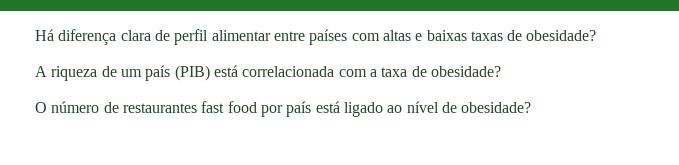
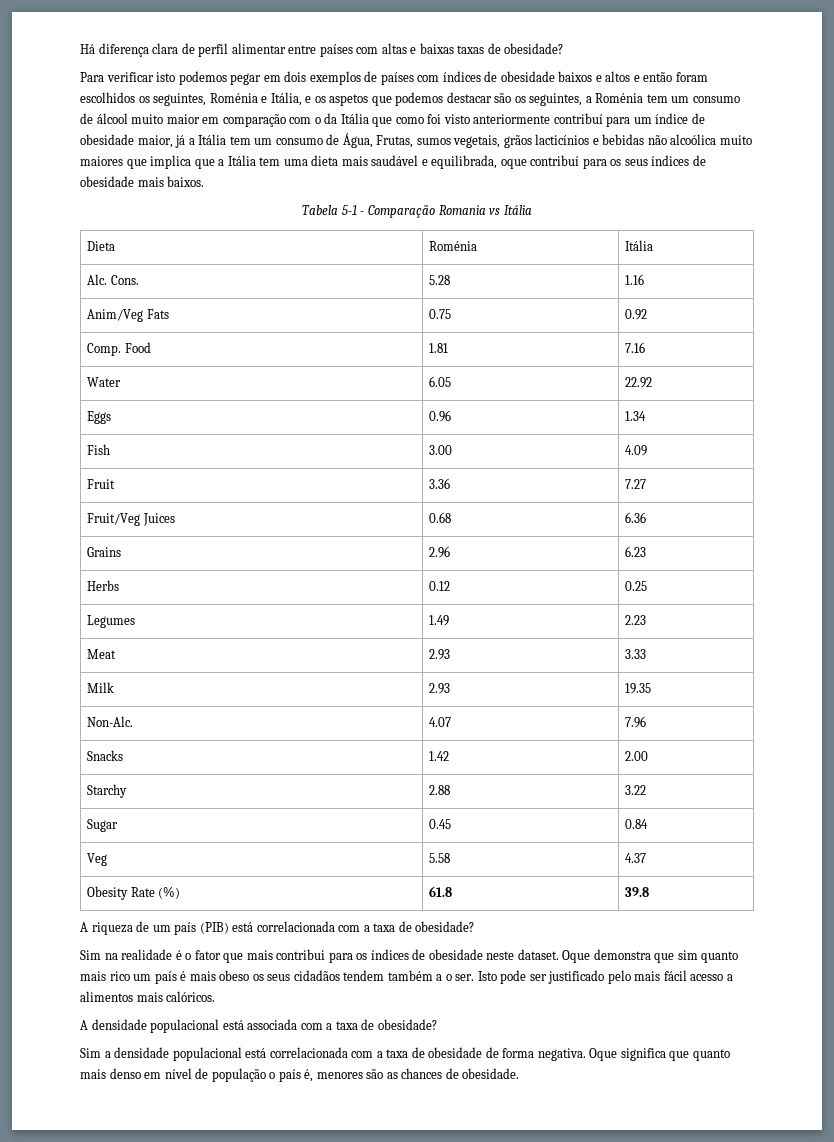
+ Para verificar isto podemos pegar em dois exemplos de países com índices de obesidade baixos e altos e então foram escolhidos os seguintes, Roménia e Itália, e os aspetos que podemos destacar são os seguintes, a Roménia tem um consumo de álcool muito maior em comparação com o da Itália que como foi visto anteriormente contribuí para um índice de obesidade maior, já a Itália tem um consumo de Água, Frutas, sumos vegetais, grãos lacticínios e bebidas não alcoólica muito maiores que implica que a Itália tem uma dieta mais saudável e equilibrada, oque contribuí para os seus índices de obesidade mais baixos.
+ Tabela 5-1 - Comparação Romania vs Itália
+ Dieta | Roménia | Itália
+ Alc. Cons. | 5.28 | 1.16
+ Anim/Veg Fats | 0.75 | 0.92
+ Comp. Food | 1.81 | 7.16
+ Water | 6.05 | 22.92
+ Eggs | 0.96 | 1.34
+ Fish | 3.00 | 4.09
+ Fruit | 3.36 | 7.27
+ Fruit/Veg Juices | 0.68 | 6.36
+ Grains | 2.96 | 6.23
+ Herbs | 0.12 | 0.25
+ Legumes | 1.49 | 2.23
+ Meat | 2.93 | 3.33
+ Milk | 2.93 | 19.35
+ Non-Alc. | 4.07 | 7.96
+ Snacks | 1.42 | 2.00
+ Starchy | 2.88 | 3.22
+ Sugar | 0.45 | 0.84
+ Veg | 5.58 | 4.37
+ Obesity Rate (%) | 61.8 | 39.8
- O número de restaurantes fast food por país está ligado ao nível de obesidade?
+ Sim na realidade é o fator que mais contribui para os índices de obesidade neste dataset. Oque demonstra que sim quanto mais rico um país é mais obeso os seus cidadãos tendem também a o ser. Isto pode ser justificado pelo mais fácil acesso a alimentos mais calóricos.
+ A densidade populacional está associada com a taxa de obesidade?
+ Sim a densidade populacional está correlacionada com a taxa de obesidade de forma negativa. Oque significa que quanto mais denso em nível de população o país é, menores são as chances de obesidade.

